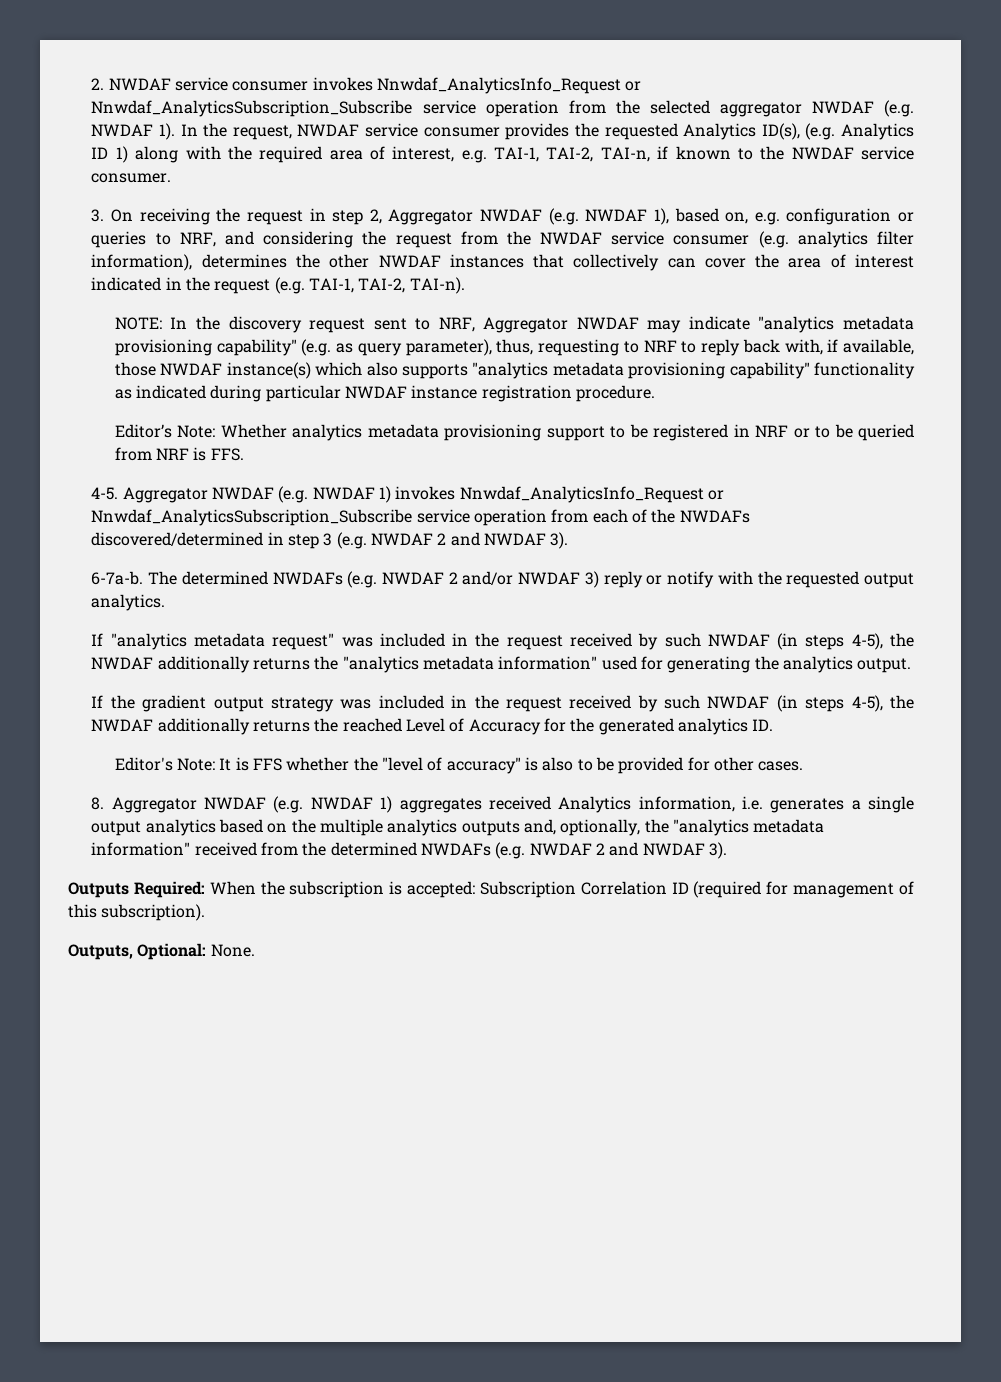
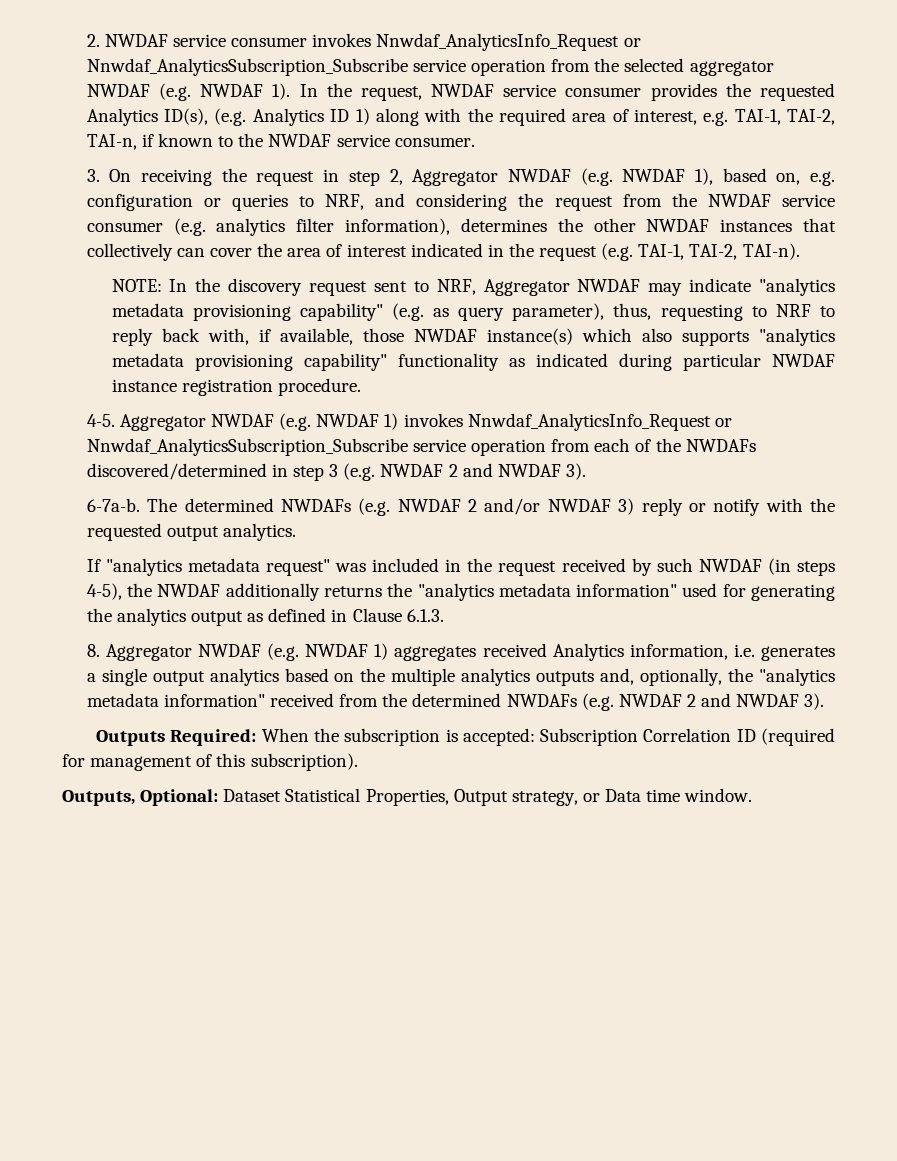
- Editor’s Note: Whether analytics metadata provisioning support to be registered in NRF or to be queried from NRF is FFS.
- If "analytics metadata request" was included in the request received by such NWDAF (in steps 4-5), the NWDAF additionally returns the "analytics metadata information" used for generating the analytics output.
- If the gradient output strategy was included in the request received by such NWDAF (in steps 4-5), the NWDAF additionally returns the reached Level of Accuracy for the generated analytics ID.
- Editor's Note: It is FFS whether the "level of accuracy" is also to be provided for other cases.
+ If "analytics metadata request" was included in the request received by such NWDAF (in steps 4-5), the NWDAF additionally returns the "analytics metadata information" used for generating the analytics output as defined in Clause 6.1.3.
- Outputs, Optional: None.
+ Outputs, Optional: Dataset Statistical Properties, Output strategy, or Data time window.

